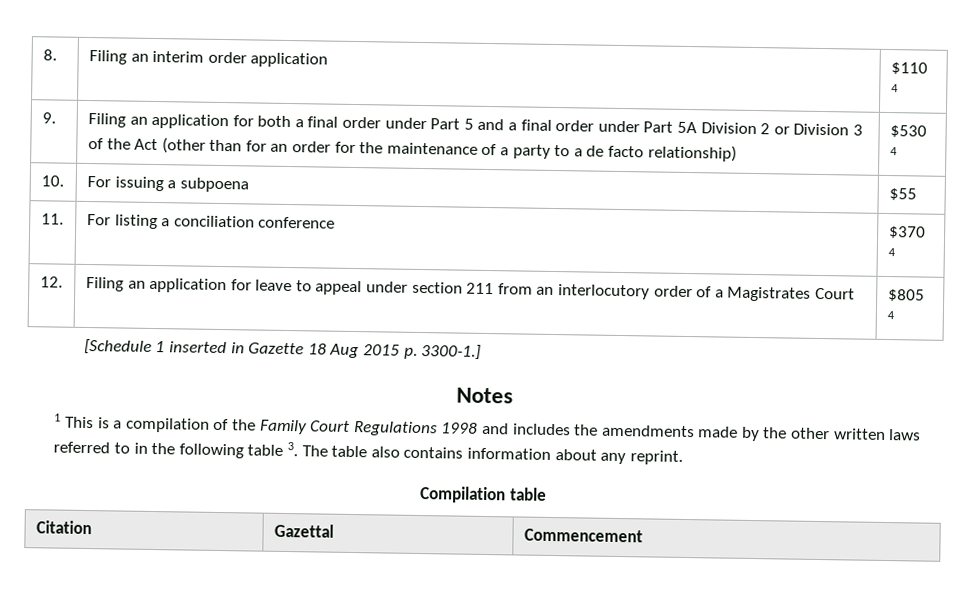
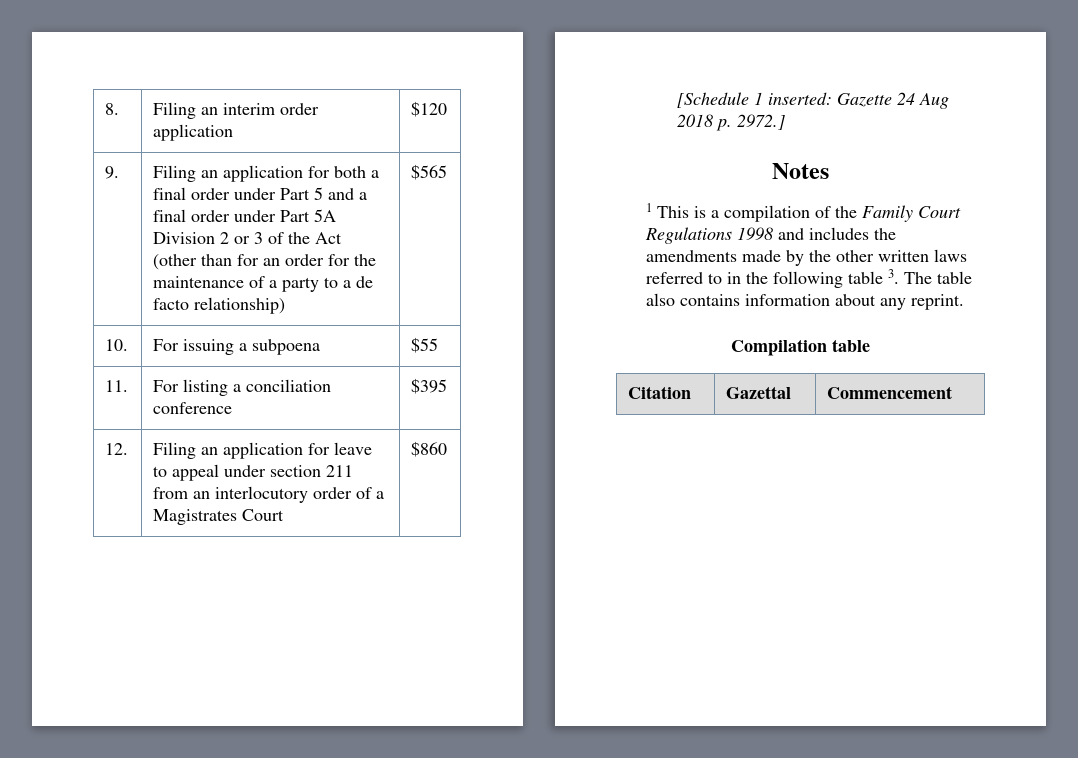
- 8. | Filing an interim order application | $110 4
+ 8. | Filing an interim order application | $120
- Filing an application for both a final order under Part 5 and a final order under Part 5A Division 2 or Division 3 of the Act (other than for an order for the maintenance of a party to a de facto relationship)
+ Filing an application for both a final order under Part 5 and a final order under Part 5A Division 2 or 3 of the Act (other than for an order for the maintenance of a party to a de facto relationship)
- $530 4
+ $565
- 11. | For listing a conciliation conference | $370 4
+ 11. | For listing a conciliation conference | $395
- 12. | Filing an application for leave to appeal under section 211 from an interlocutory order of a Magistrates Court | $805 4
+ 12. | Filing an application for leave to appeal under section 211 from an interlocutory order of a Magistrates Court | $860
- [Schedule 1 inserted in Gazette 18 Aug 2015 p. 3300-1.]
+ [Schedule 1 inserted: Gazette 24 Aug 2018 p. 2972.]

